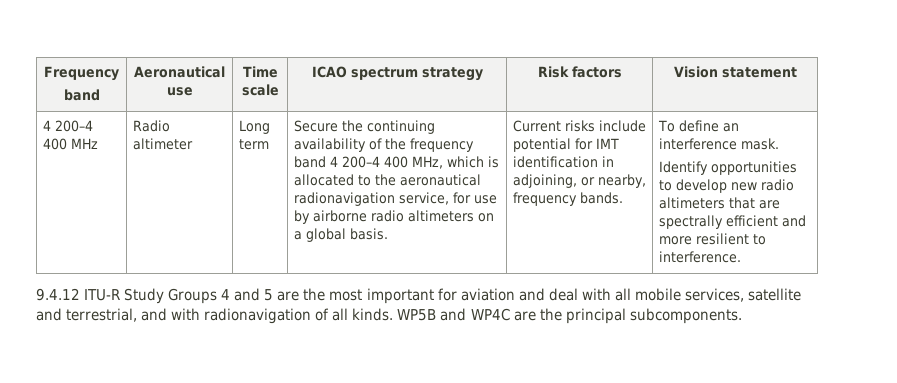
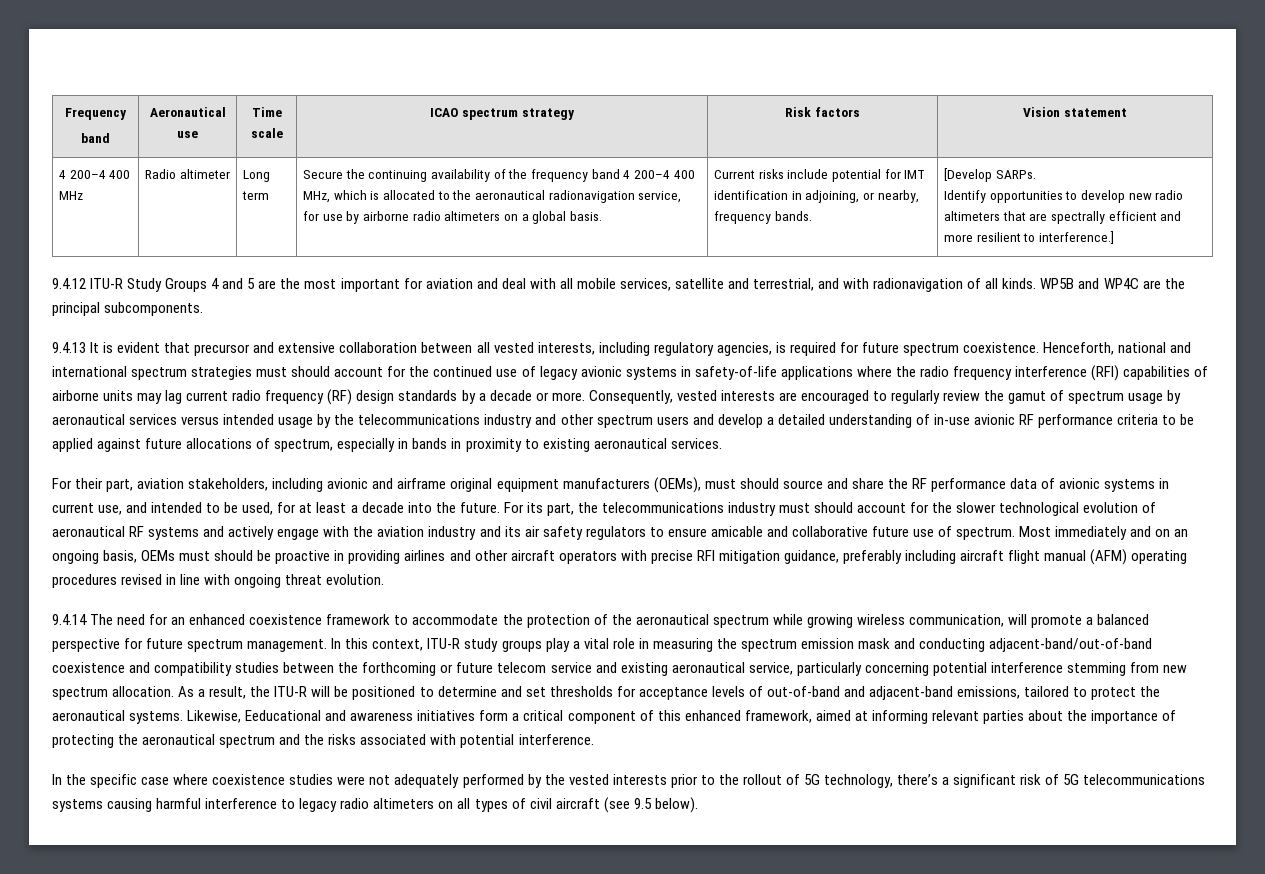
- To define an interference mask.
+ [Develop SARPs.
- Identify opportunities to develop new radio altimeters that are spectrally efficient and more resilient to interference.
+ Identify opportunities to develop new radio altimeters that are spectrally efficient and more resilient to interference.]
+ 9.4.13 It is evident that precursor and extensive collaboration between all vested interests, including regulatory agencies, is required for future spectrum coexistence. Henceforth, national and international spectrum strategies must should account for the continued use of legacy avionic systems in safety-of-life applications where the radio frequency interference (RFI) capabilities of airborne units may lag current radio frequency (RF) design standards by a decade or more. Consequently, vested interests are encouraged to regularly review the gamut of spectrum usage by aeronautical services versus intended usage by the telecommunications industry and other spectrum users and develop a detailed understanding of in-use avionic RF performance criteria to be applied against future allocations of spectrum, especially in bands in proximity to existing aeronautical services.
+ For their part, aviation stakeholders, including avionic and airframe original equipment manufacturers (OEMs), must should source and share the RF performance data of avionic systems in current use, and intended to be used, for at least a decade into the future. For its part, the telecommunications industry must should account for the slower technological evolution of aeronautical RF systems and actively engage with the aviation industry and its air safety regulators to ensure amicable and collaborative future use of spectrum. Most immediately and on an ongoing basis, OEMs must should be proactive in providing airlines and other aircraft operators with precise RFI mitigation guidance, preferably including aircraft flight manual (AFM) operating procedures revised in line with ongoing threat evolution.
+ 9.4.14 The need for an enhanced coexistence framework to accommodate the protection of the aeronautical spectrum while growing wireless communication, will promote a balanced perspective for future spectrum management. In this context, ITU-R study groups play a vital role in measuring the spectrum emission mask and conducting adjacent-band/out-of-band coexistence and compatibility studies between the forthcoming or future telecom service and existing aeronautical service, particularly concerning potential interference stemming from new spectrum allocation. As a result, the ITU-R will be positioned to determine and set thresholds for acceptance levels of out-of-band and adjacent-band emissions, tailored to protect the aeronautical systems. Likewise, Eeducational and awareness initiatives form a critical component of this enhanced framework, aimed at informing relevant parties about the importance of protecting the aeronautical spectrum and the risks associated with potential interference.
+ In the specific case where coexistence studies were not adequately performed by the vested interests prior to the rollout of 5G technology, there’s a significant risk of 5G telecommunications systems causing harmful interference to legacy radio altimeters on all types of civil aircraft (see 9.5 below).

